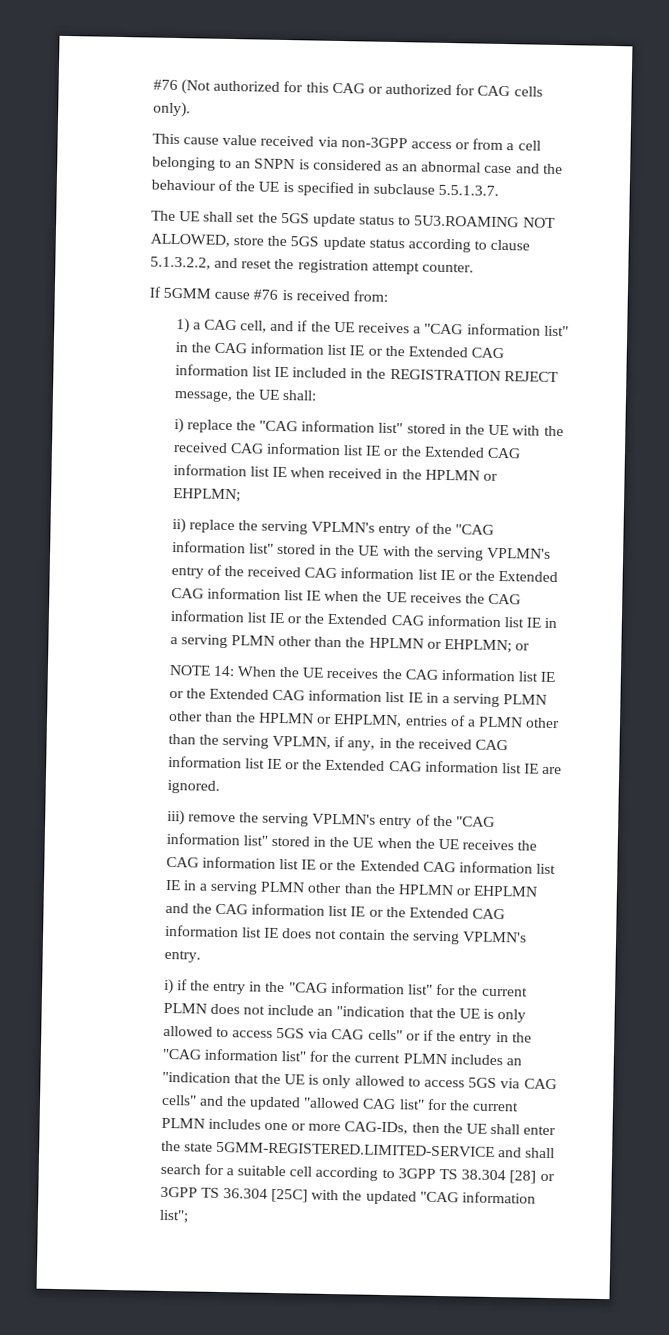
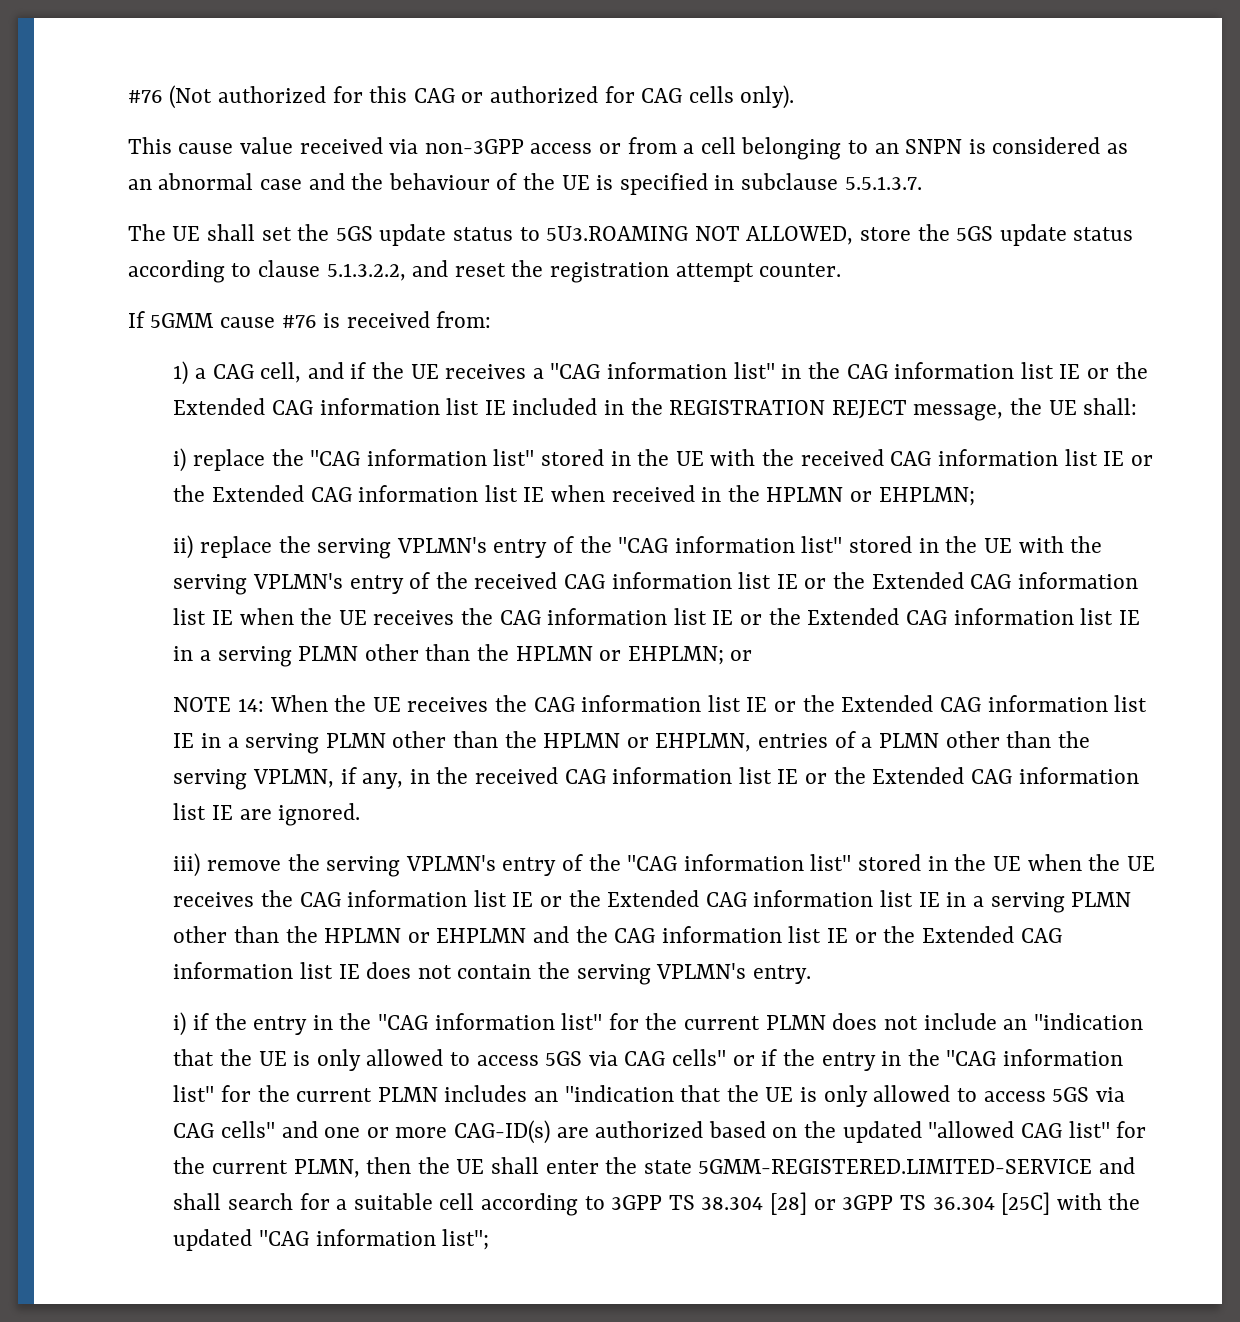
- i) if the entry in the "CAG information list" for the current PLMN does not include an "indication that the UE is only allowed to access 5GS via CAG cells" or if the entry in the "CAG information list" for the current PLMN includes an "indication that the UE is only allowed to access 5GS via CAG cells" and the updated "allowed CAG list" for the current PLMN includes one or more CAG-IDs, then the UE shall enter the state 5GMM-REGISTERED.LIMITED-SERVICE and shall search for a suitable cell according to 3GPP TS 38.304 [28] or 3GPP TS 36.304 [25C] with the updated "CAG information list";
+ i) if the entry in the "CAG information list" for the current PLMN does not include an "indication that the UE is only allowed to access 5GS via CAG cells" or if the entry in the "CAG information list" for the current PLMN includes an "indication that the UE is only allowed to access 5GS via CAG cells" and one or more CAG-ID(s) are authorized based on the updated "allowed CAG list" for the current PLMN, then the UE shall enter the state 5GMM-REGISTERED.LIMITED-SERVICE and shall search for a suitable cell according to 3GPP TS 38.304 [28] or 3GPP TS 36.304 [25C] with the updated "CAG information list";

